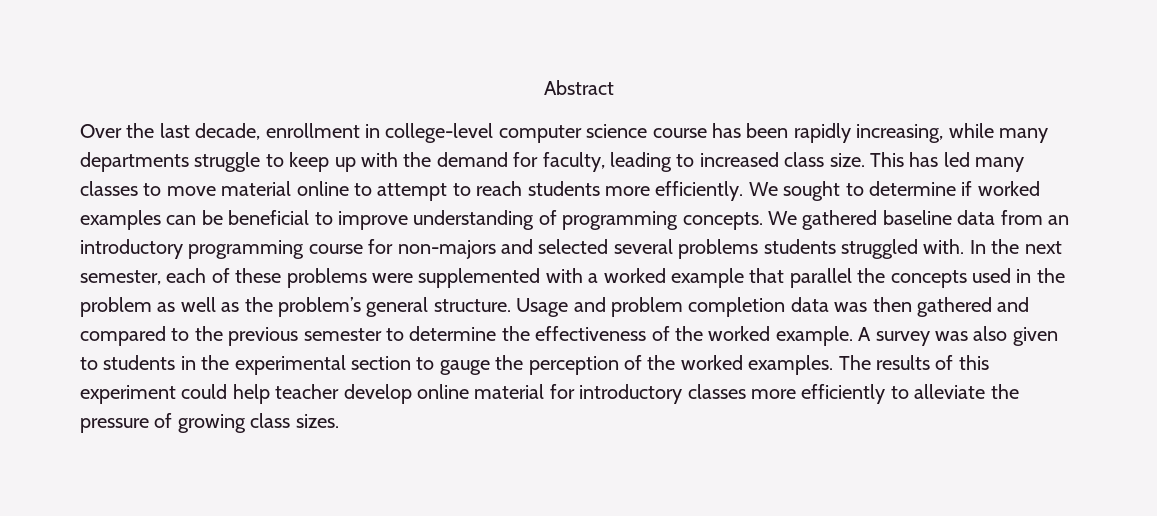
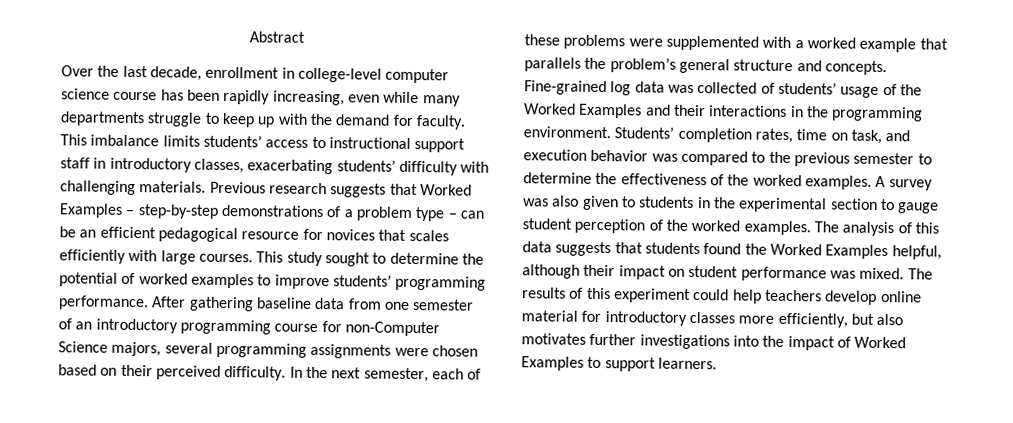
- Over the last decade, enrollment in college-level computer science course has been rapidly increasing, while many departments struggle to keep up with the demand for faculty, leading to increased class size. This has led many classes to move material online to attempt to reach students more efficiently. We sought to determine if worked examples can be beneficial to improve understanding of programming concepts. We gathered baseline data from an introductory programming course for non-majors and selected several problems students struggled with.
+ Over the last decade, enrollment in college-level computer science course has been rapidly increasing, even while many departments struggle to keep up with the demand for faculty. This imbalance limits students’ access to instructional support staff in introductory classes, exacerbating students’ difficulty with challenging materials. Previous research suggests that Worked Examples – step-by-step demonstrations of a problem type – can be an efficient pedagogical resource for novices that scales efficiently with large courses. This study sought to determine the potential of worked examples to improve students’ programming performance. After gathering baseline data from one semester of an introductory programming course for non-Computer Science majors, several programming assignments were chosen based on their perceived difficulty.
- In the next semester, each of these problems were supplemented with a worked example that parallel the concepts used in the problem as well as the problem’s general structure. Usage and problem completion data was then gathered and compared to the previous semester to determine the effectiveness of the worked example.
+ In the next semester, each of these problems were supplemented with a worked example that parallels the problem’s general structure and concepts. Fine-grained log data was collected of students’ usage of the Worked Examples and their interactions in the programming environment. Students’ completion rates, time on task, and execution behavior was compared to the previous semester to determine the effectiveness of the worked examples.
- A survey was also given to students in the experimental section to gauge the perception of the worked examples.
+ A survey was also given to students in the experimental section to gauge student perception of the worked examples.
- The results of this experiment could help teacher develop online material for introductory classes more efficiently to alleviate the pressure of growing class sizes.
+ The analysis of this data suggests that students found the Worked Examples helpful, although their impact on student performance was mixed. The results of this experiment could help teachers develop online material for introductory classes more efficiently, but also motivates further investigations into the impact of Worked Examples to support learners.

